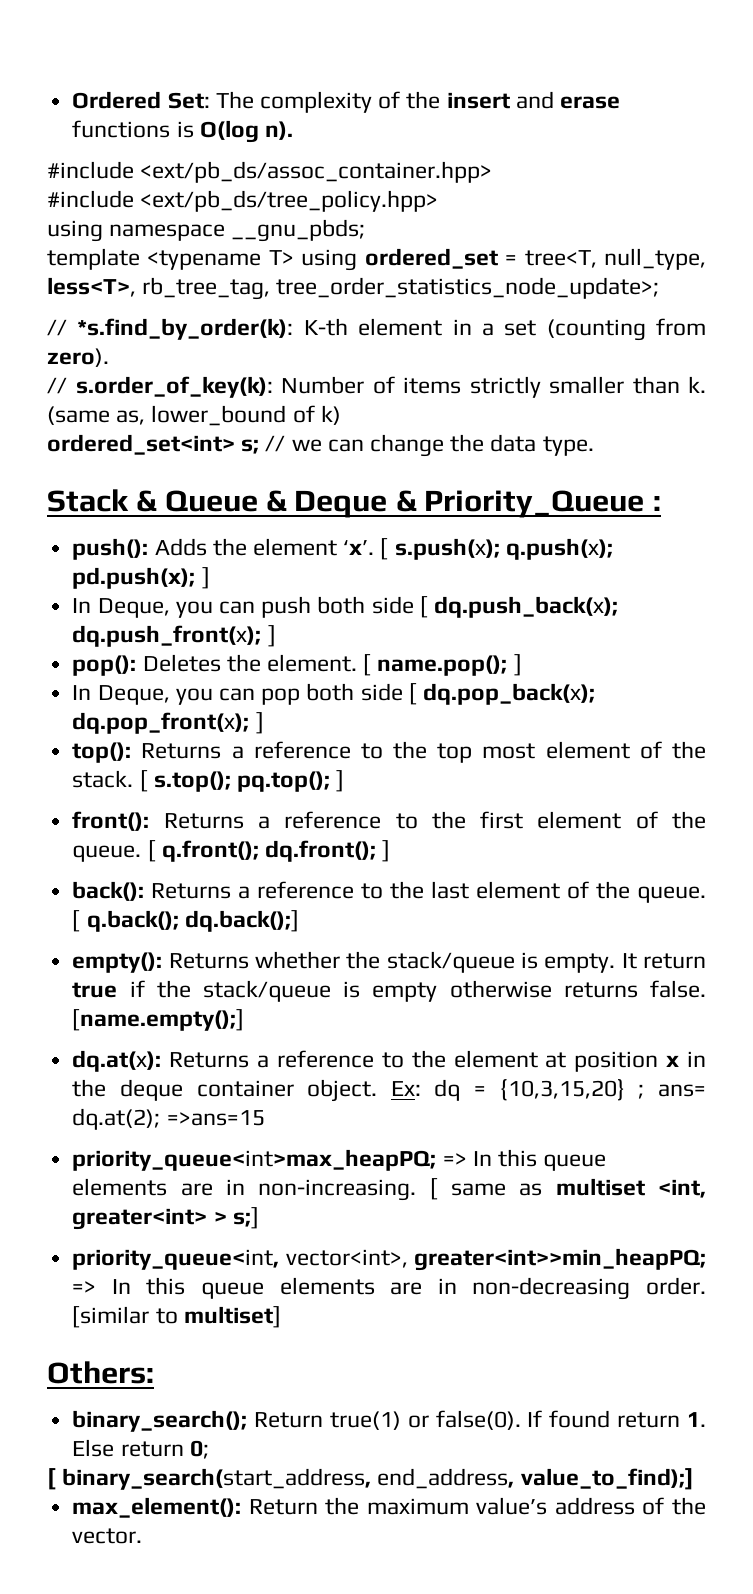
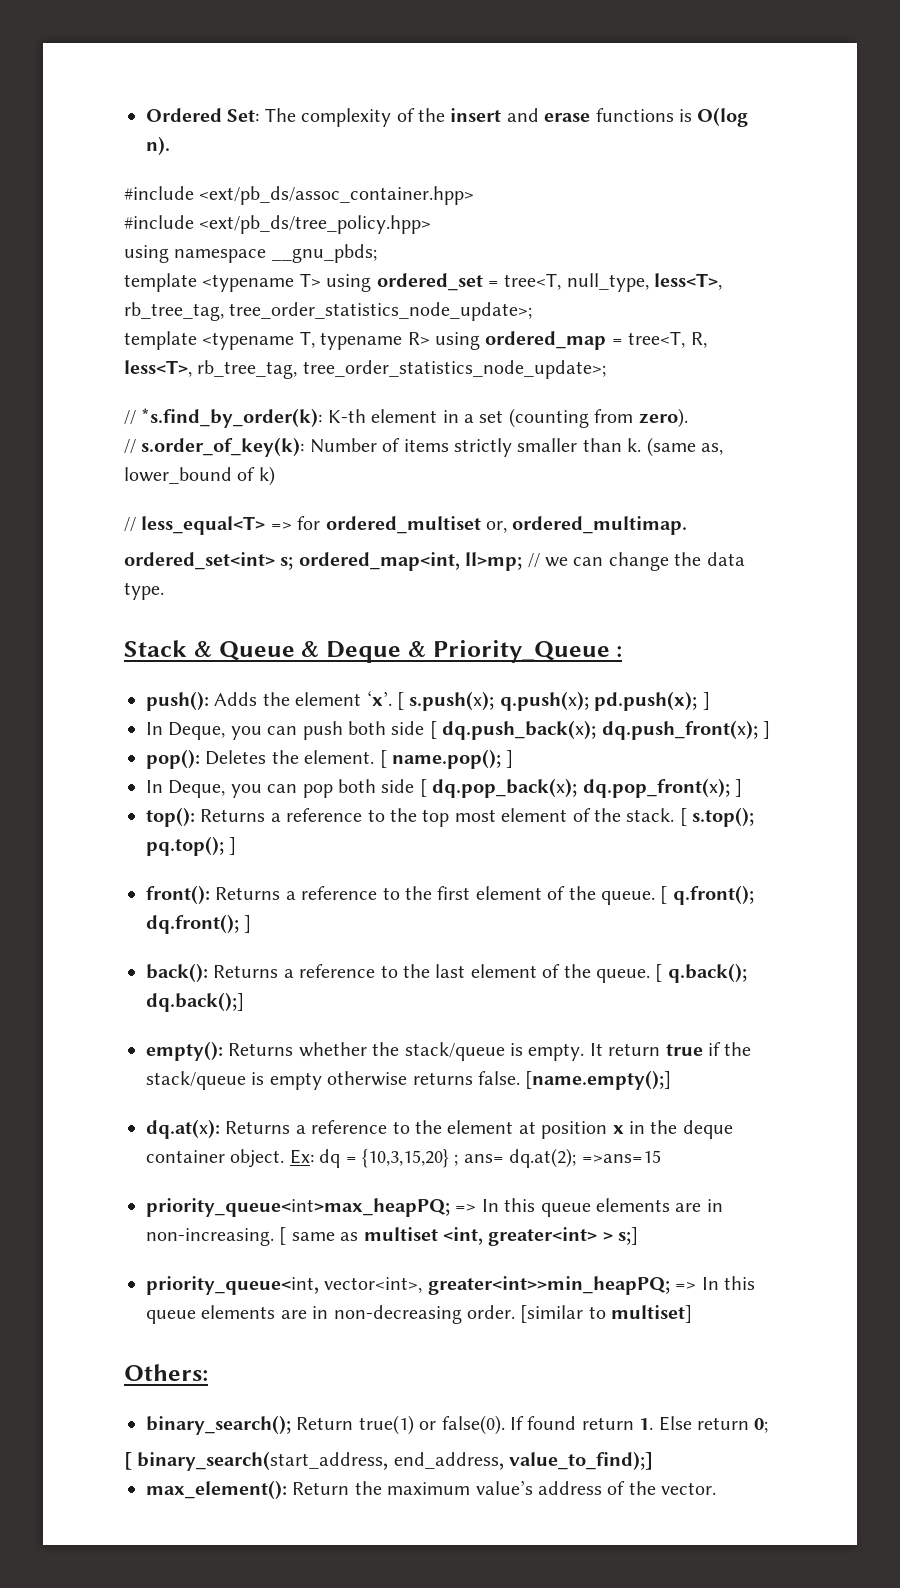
+ template <typename T, typename R> using ordered_map = tree<T, R, less<T>, rb_tree_tag, tree_order_statistics_node_update>;
+ // less_equal<T> => for ordered_multiset or, ordered_multimap.
- ordered_set<int> s; // we can change the data type.
+ ordered_set<int> s; ordered_map<int, ll>mp; // we can change the data type.

